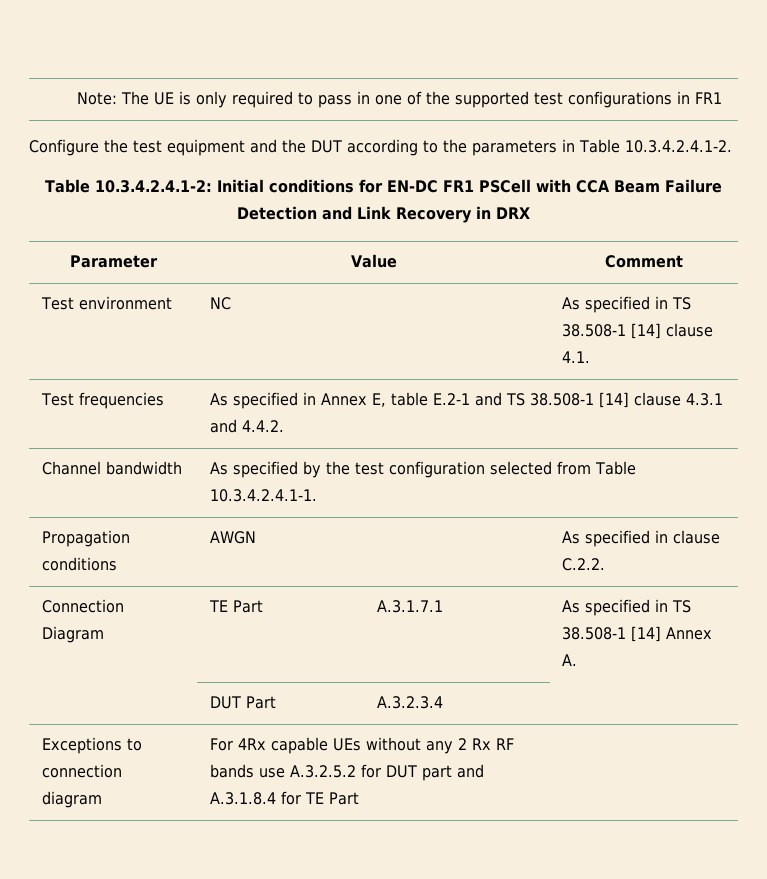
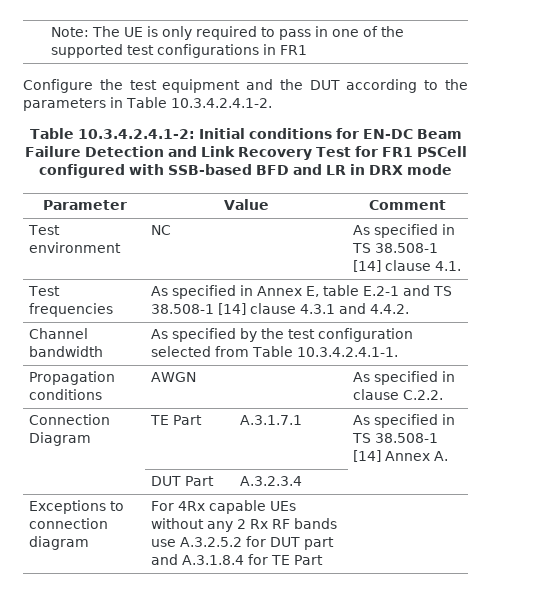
- Table 10.3.4.2.4.1-2: Initial conditions for EN-DC FR1 PSCell with CCA Beam Failure Detection and Link Recovery in DRX
+ Table 10.3.4.2.4.1-2: Initial conditions for EN-DC Beam Failure Detection and Link Recovery Test for FR1 PSCell configured with SSB-based BFD and LR in DRX mode

